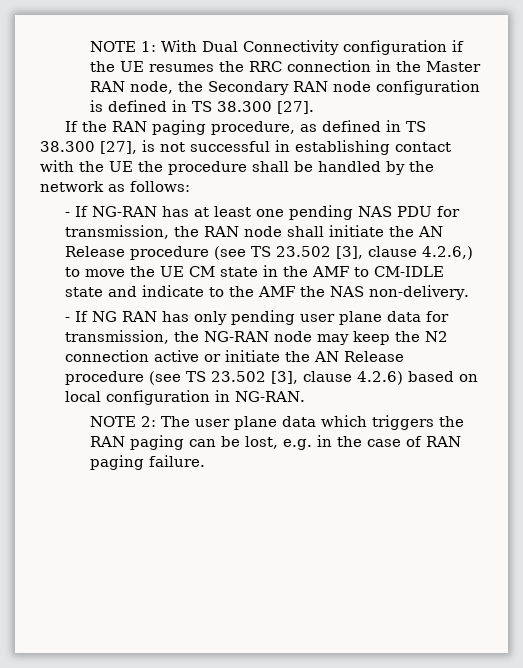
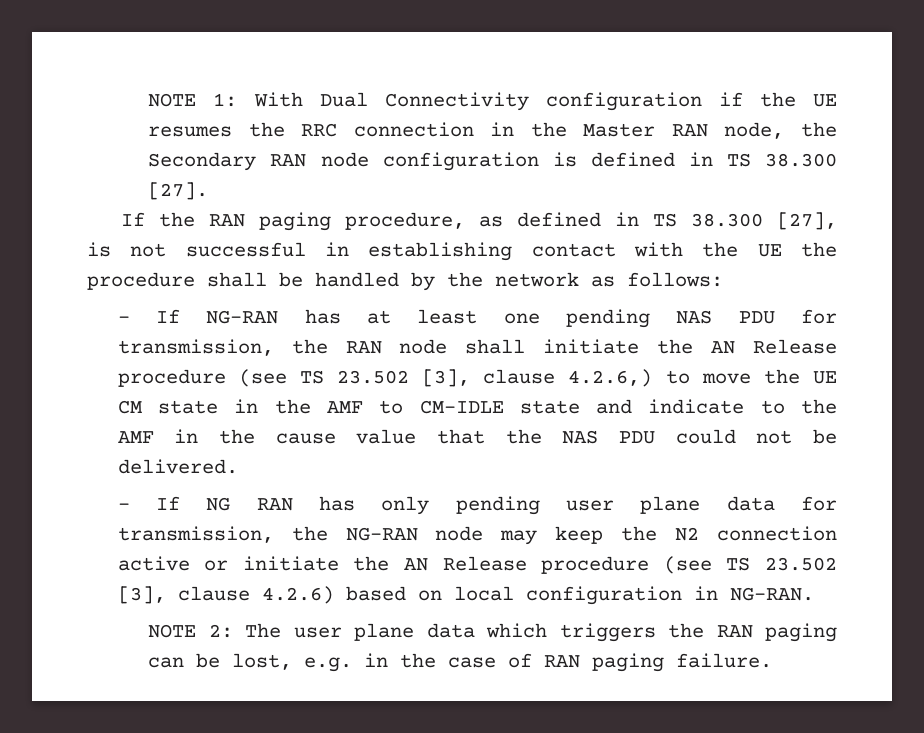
- - If NG-RAN has at least one pending NAS PDU for transmission, the RAN node shall initiate the AN Release procedure (see TS 23.502 [3], clause 4.2.6,) to move the UE CM state in the AMF to CM-IDLE state and indicate to the AMF the NAS non-delivery.
+ - If NG-RAN has at least one pending NAS PDU for transmission, the RAN node shall initiate the AN Release procedure (see TS 23.502 [3], clause 4.2.6,) to move the UE CM state in the AMF to CM-IDLE state and indicate to the AMF in the cause value that the NAS PDU could not be delivered.

